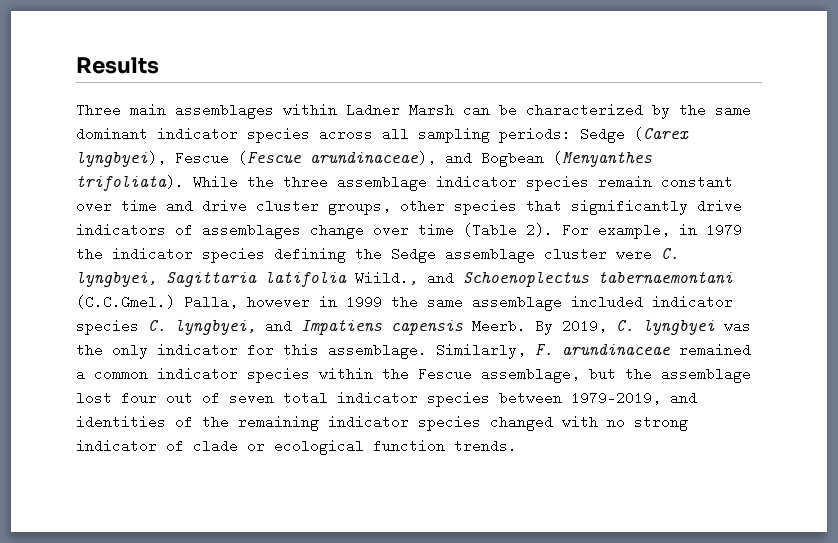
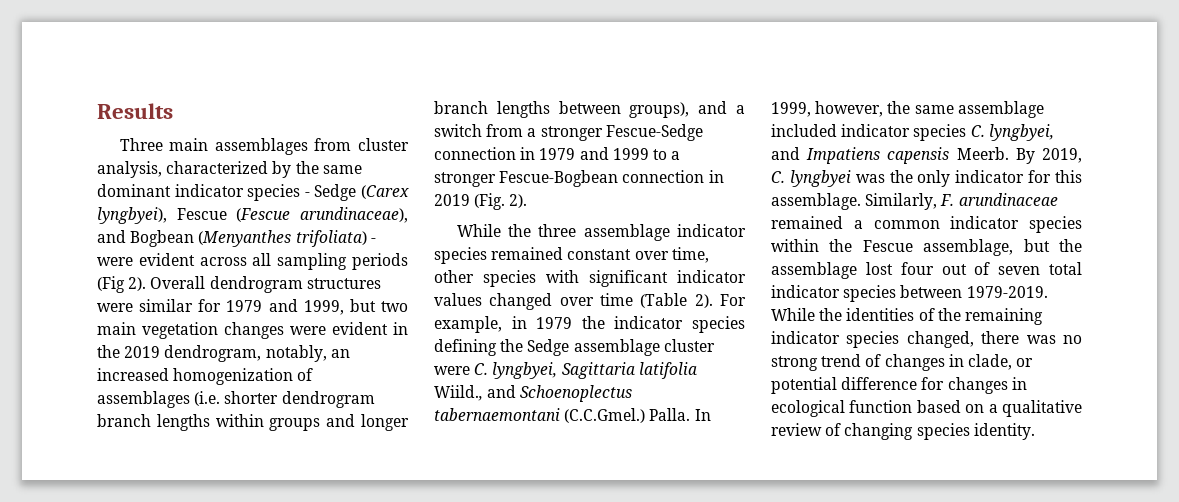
- Three main assemblages within Ladner Marsh can be characterized by the same dominant indicator species across all sampling periods: Sedge (Carex lyngbyei), Fescue (Fescue arundinaceae), and Bogbean (Menyanthes trifoliata). While the three assemblage indicator species remain constant over time and drive cluster groups, other species that significantly drive indicators of assemblages change over time (Table 2).
+ Three main assemblages from cluster analysis, characterized by the same dominant indicator species - Sedge (Carex lyngbyei), Fescue (Fescue arundinaceae), and Bogbean (Menyanthes trifoliata) - were evident across all sampling periods (Fig 2). Overall dendrogram structures were similar for 1979 and 1999, but two main vegetation changes were evident in the 2019 dendrogram, notably, an increased homogenization of assemblages (i.e. shorter dendrogram branch lengths within groups and longer branch lengths between groups), and a switch from a stronger Fescue-Sedge connection in 1979 and 1999 to a stronger Fescue-Bogbean connection in 2019 (Fig. 2).
+ While the three assemblage indicator species remained constant over time, other species with significant indicator values changed over time (Table 2).
- For example, in 1979 the indicator species defining the Sedge assemblage cluster were C. lyngbyei, Sagittaria latifolia Wiild., and Schoenoplectus tabernaemontani (C.C.Gmel.) Palla, however in 1999 the same assemblage included indicator species C. lyngbyei, and Impatiens capensis Meerb.
+ For example, in 1979 the indicator species defining the Sedge assemblage cluster were C. lyngbyei, Sagittaria latifolia Wiild., and Schoenoplectus tabernaemontani (C.C.Gmel.) Palla. In 1999, however, the same assemblage included indicator species C. lyngbyei, and Impatiens capensis Meerb.
- Similarly, F. arundinaceae remained a common indicator species within the Fescue assemblage, but the assemblage lost four out of seven total indicator species between 1979-2019, and identities of the remaining indicator species changed with no strong indicator of clade or ecological function trends.
+ Similarly, F. arundinaceae remained a common indicator species within the Fescue assemblage, but the assemblage lost four out of seven total indicator species between 1979-2019. While the identities of the remaining indicator species changed, there was no strong trend of changes in clade, or potential difference for changes in ecological function based on a qualitative review of changing species identity.

